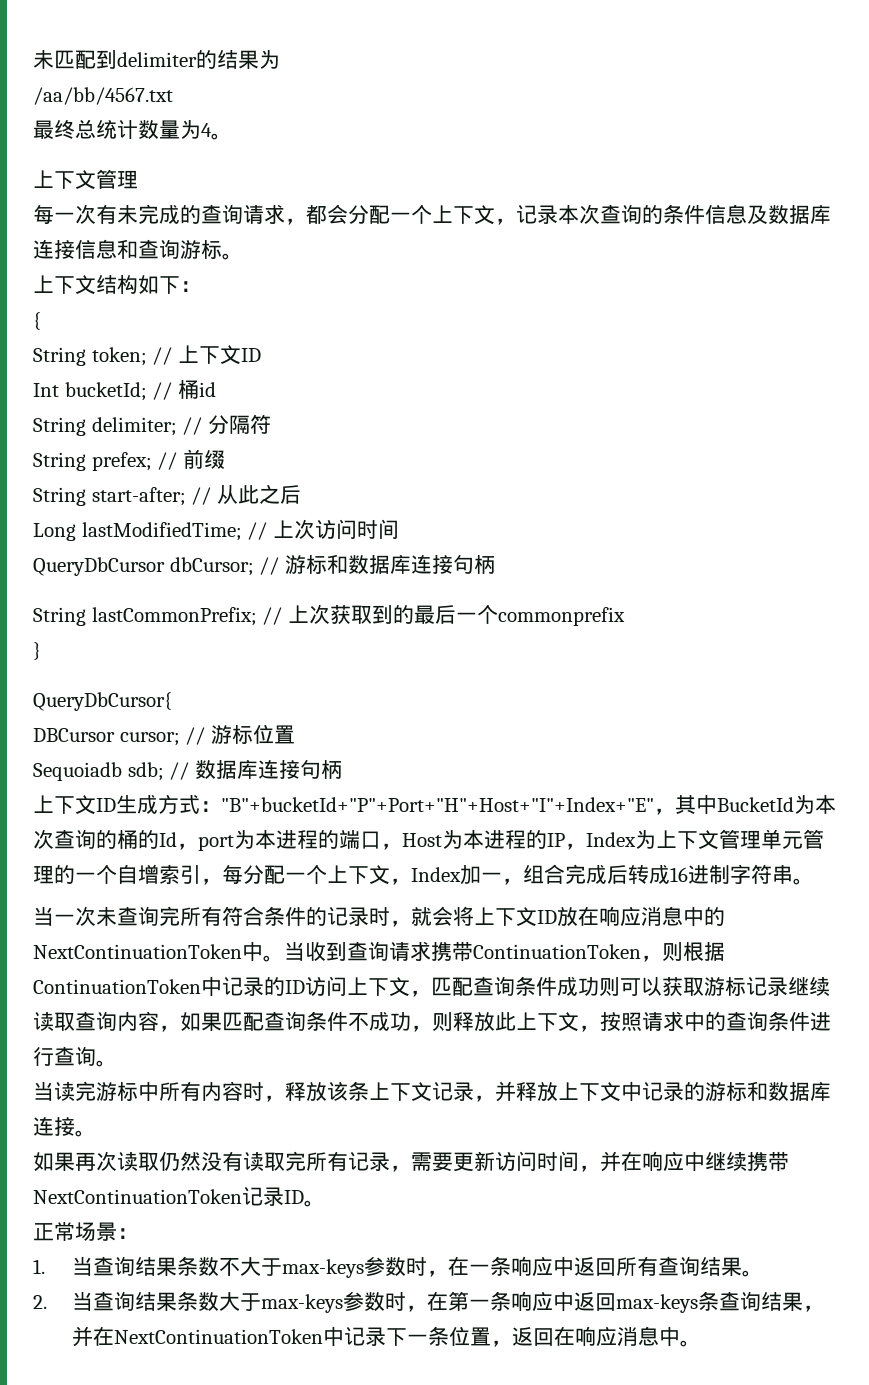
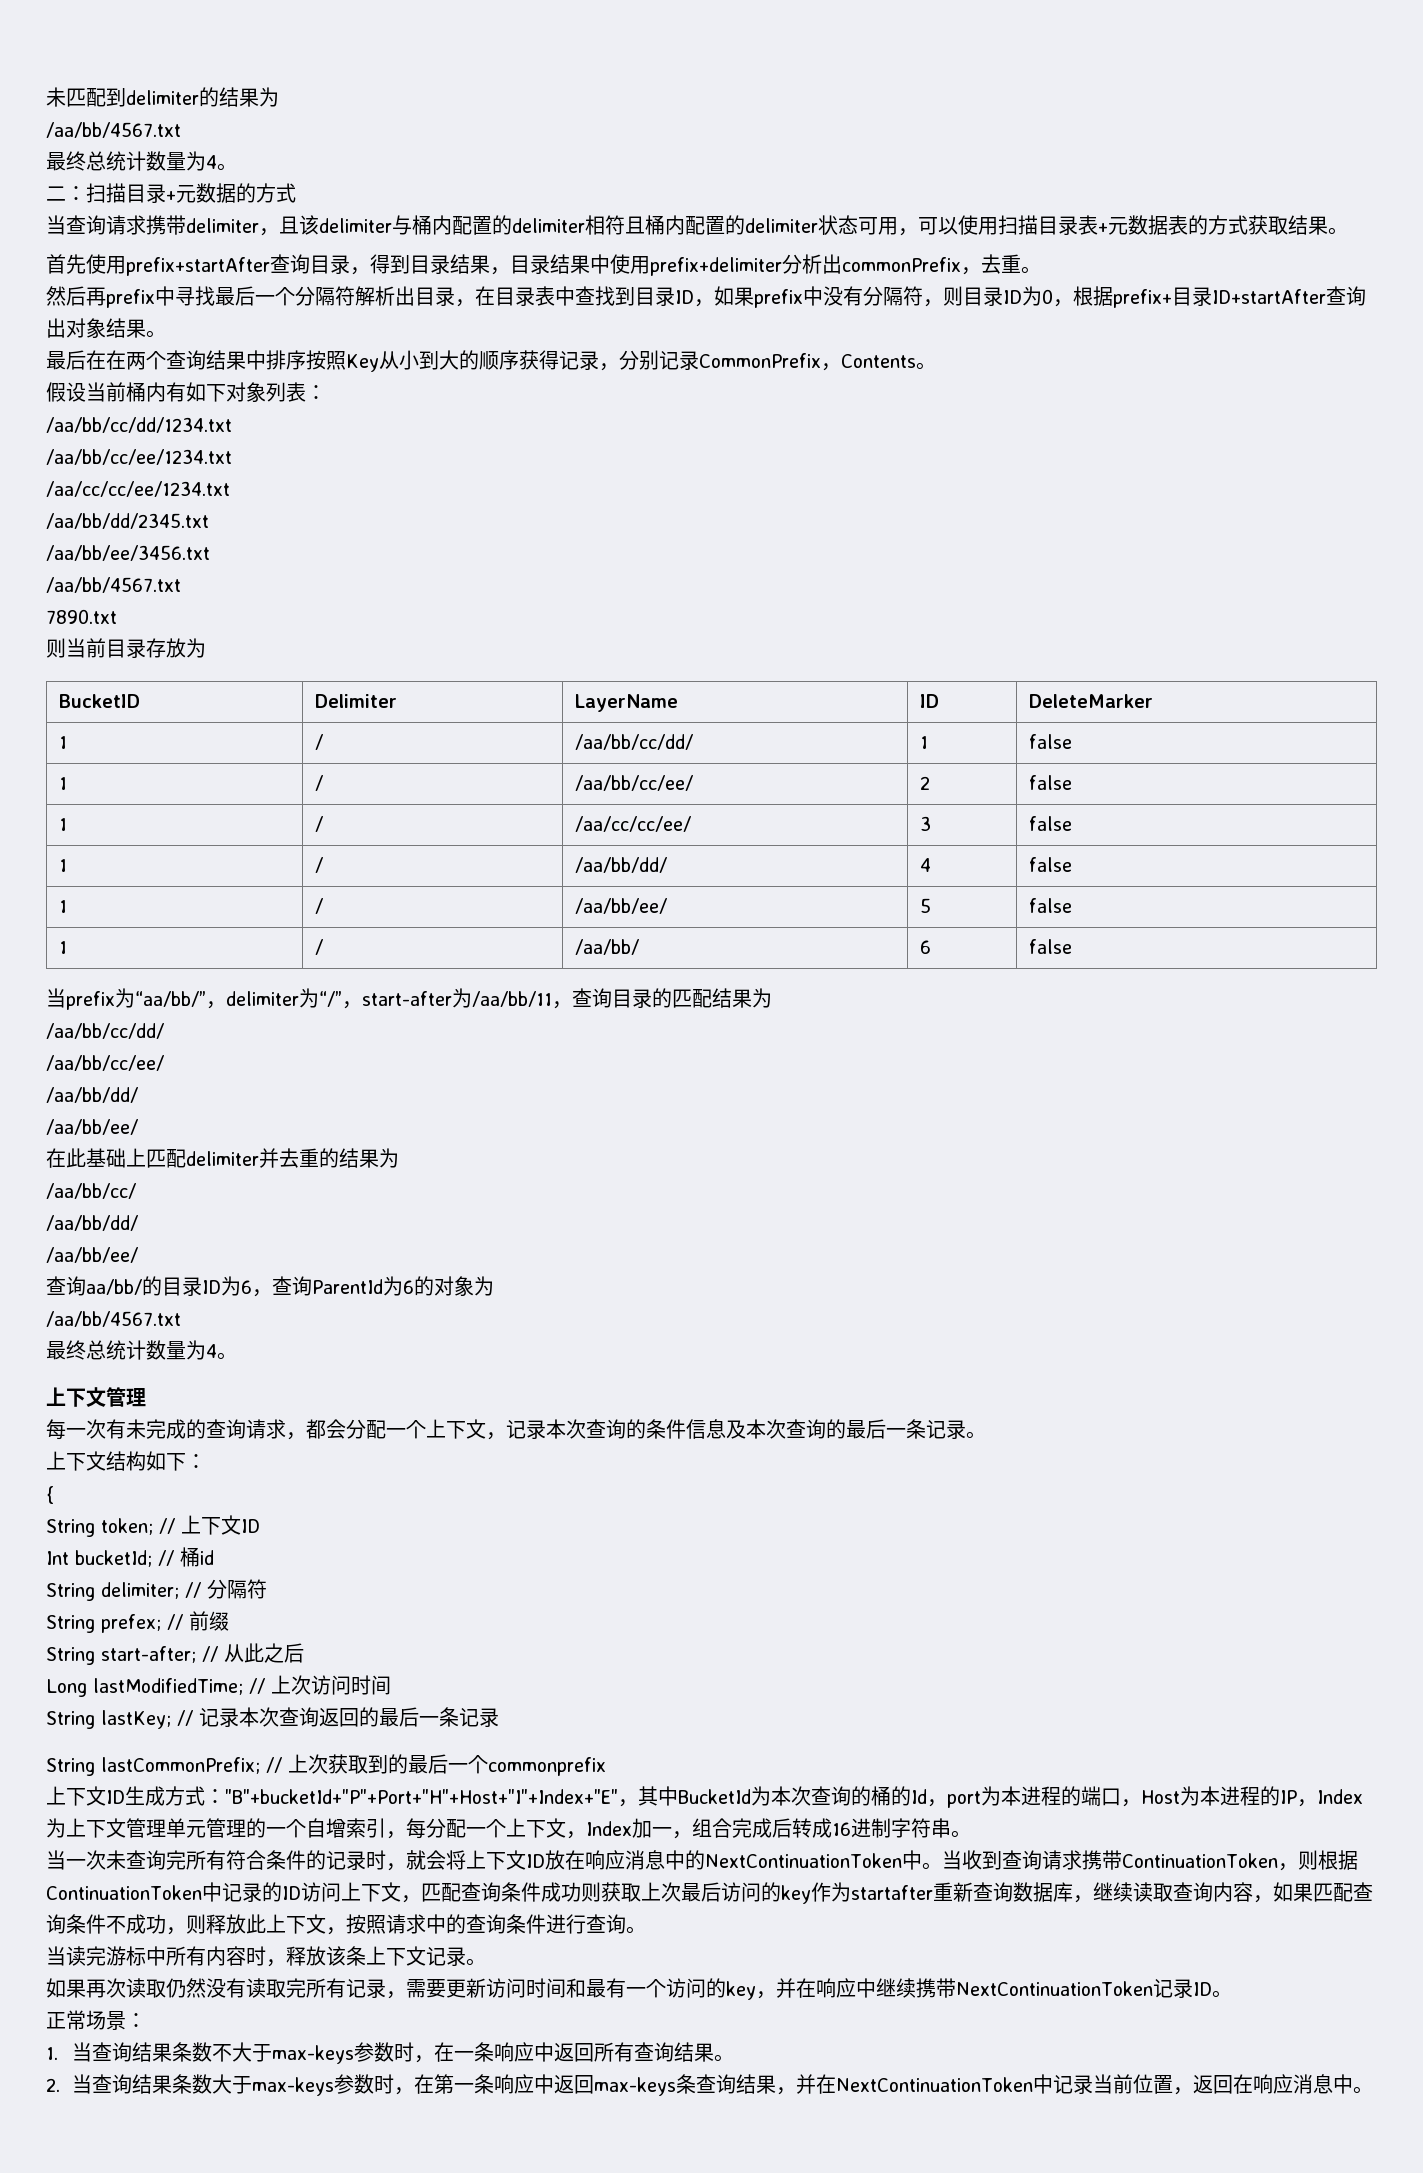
+ 二：扫描目录+元数据的方式
+ 当查询请求携带delimiter，且该delimiter与桶内配置的delimiter相符且桶内配置的delimiter状态可用，可以使用扫描目录表+元数据表的方式获取结果。
+ 首先使用prefix+startAfter查询目录，得到目录结果，目录结果中使用prefix+delimiter分析出commonPrefix，去重。
+ 然后再prefix中寻找最后一个分隔符解析出目录，在目录表中查找到目录ID，如果prefix中没有分隔符，则目录ID为0，根据prefix+目录ID+startAfter查询出对象结果。
+ 最后在在两个查询结果中排序按照Key从小到大的顺序获得记录，分别记录CommonPrefix，Contents。
+ 假设当前桶内有如下对象列表：
+ /aa/bb/cc/dd/1234.txt
+ /aa/bb/cc/ee/1234.txt
+ /aa/cc/cc/ee/1234.txt
+ /aa/bb/dd/2345.txt
+ /aa/bb/ee/3456.txt
+ /aa/bb/4567.txt
+ 7890.txt
+ 则当前目录存放为
+ BucketID | Delimiter | LayerName | ID | DeleteMarker
+ 1 | / | /aa/bb/cc/dd/ | 1 | false
+ 1 | / | /aa/bb/cc/ee/ | 2 | false
+ 1 | / | /aa/cc/cc/ee/ | 3 | false
+ 1 | / | /aa/bb/dd/ | 4 | false
+ 1 | / | /aa/bb/ee/ | 5 | false
+ 1 | / | /aa/bb/ | 6 | false
+ 当prefix为“aa/bb/”，delimiter为“/”，start-after为/aa/bb/11，查询目录的匹配结果为
+ /aa/bb/cc/dd/
+ /aa/bb/cc/ee/
+ /aa/bb/dd/
+ /aa/bb/ee/
+ 在此基础上匹配delimiter并去重的结果为
+ /aa/bb/cc/
+ /aa/bb/dd/
+ /aa/bb/ee/
+ 查询aa/bb/的目录ID为6，查询ParentId为6的对象为
+ /aa/bb/4567.txt
+ 最终总统计数量为4。
- 每一次有未完成的查询请求，都会分配一个上下文，记录本次查询的条件信息及数据库连接信息和查询游标。
+ 每一次有未完成的查询请求，都会分配一个上下文，记录本次查询的条件信息及本次查询的最后一条记录。
- QueryDbCursor dbCursor; // 游标和数据库连接句柄
+ String lastKey; // 记录本次查询返回的最后一条记录
- }
- QueryDbCursor{
- DBCursor cursor; // 游标位置
- Sequoiadb sdb; // 数据库连接句柄
- 当收到查询请求携带ContinuationToken，则根据ContinuationToken中记录的ID访问上下文，匹配查询条件成功则可以获取游标记录继续读取查询内容，如果匹配查询条件不成功，则释放此上下文，按照请求中的查询条件进行查询。
+ 当收到查询请求携带ContinuationToken，则根据ContinuationToken中记录的ID访问上下文，匹配查询条件成功则获取上次最后访问的key作为startafter重新查询数据库，继续读取查询内容，如果匹配查询条件不成功，则释放此上下文，按照请求中的查询条件进行查询。
- 当读完游标中所有内容时，释放该条上下文记录，并释放上下文中记录的游标和数据库连接。
+ 当读完游标中所有内容时，释放该条上下文记录。
- 如果再次读取仍然没有读取完所有记录，需要更新访问时间，并在响应中继续携带NextContinuationToken记录ID。
+ 如果再次读取仍然没有读取完所有记录，需要更新访问时间和最有一个访问的key，并在响应中继续携带NextContinuationToken记录ID。
- 2.当查询结果条数大于max-keys参数时，在第一条响应中返回max-keys条查询结果，并在NextContinuationToken中记录下一条位置，返回在响应消息中。
+ 2.当查询结果条数大于max-keys参数时，在第一条响应中返回max-keys条查询结果，并在NextContinuationToken中记录当前位置，返回在响应消息中。

